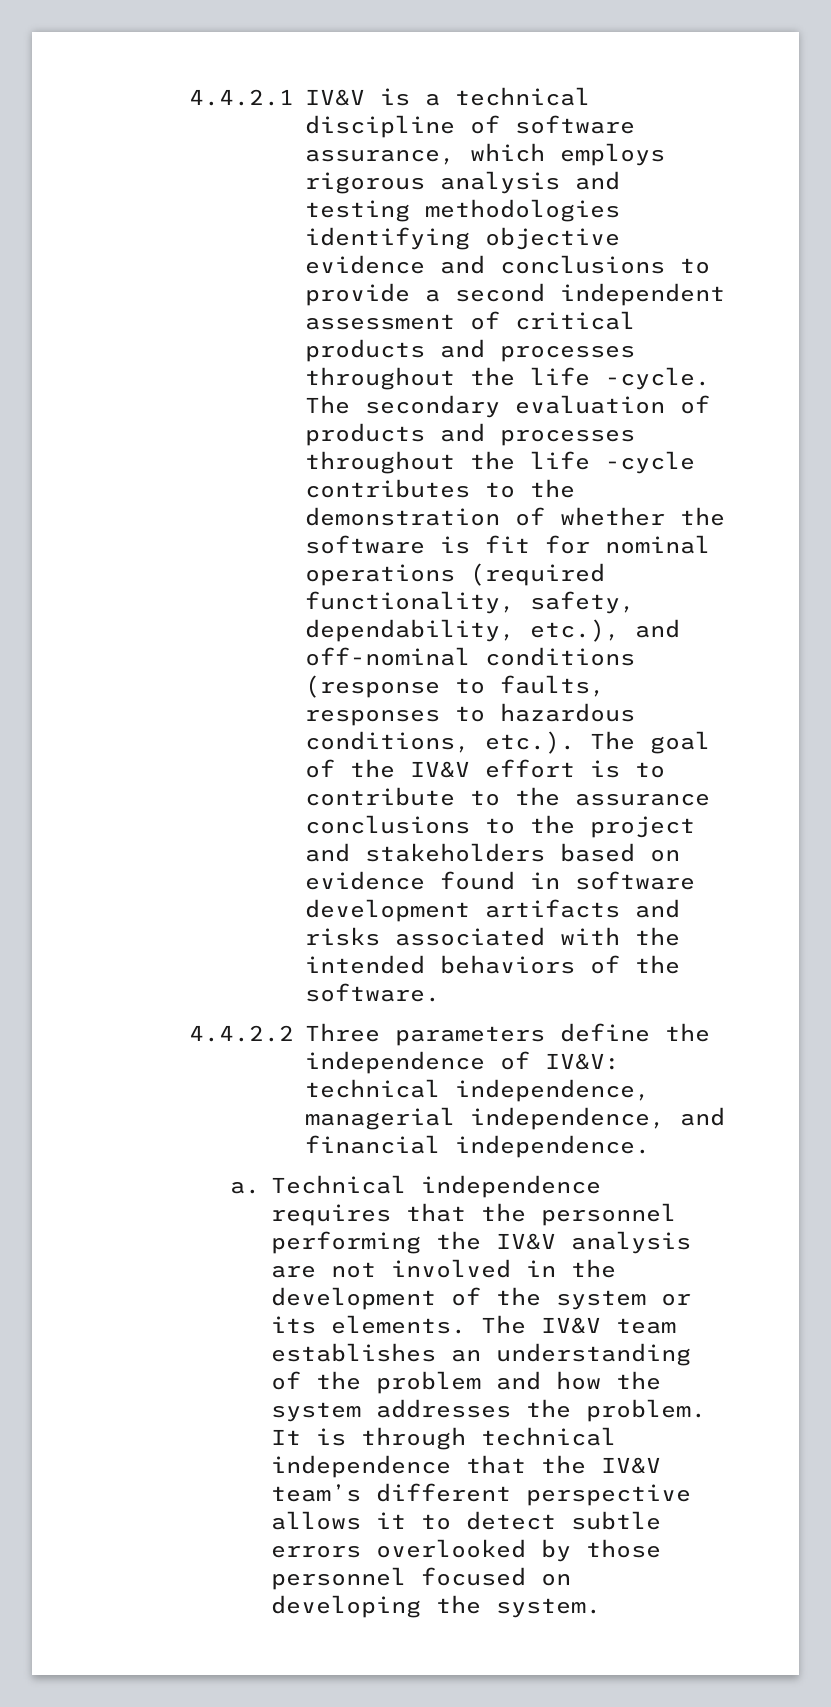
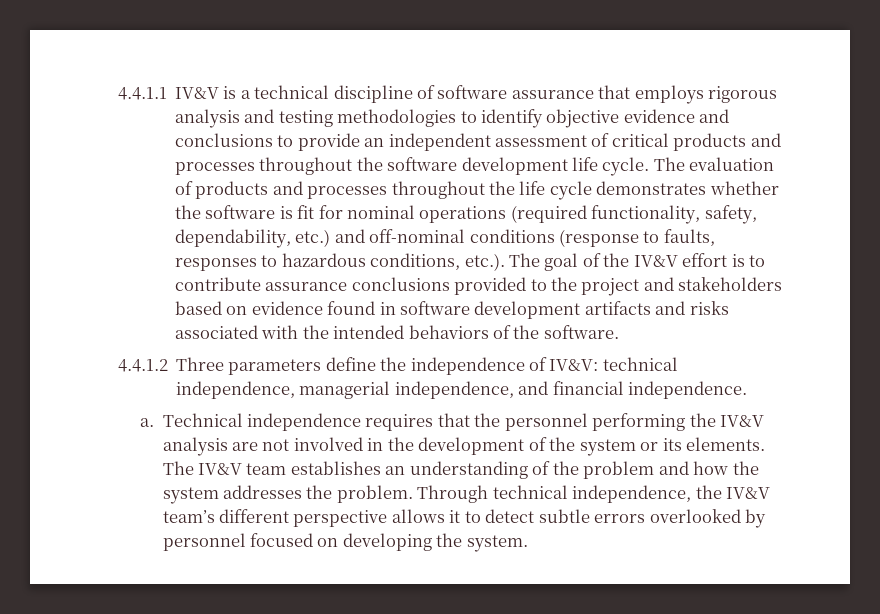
- 4.4.2.1 IV&V is a technical discipline of software assurance, which employs rigorous analysis and testing methodologies identifying objective evidence and conclusions to provide a second independent assessment of critical products and processes throughout the life -cycle. The secondary evaluation of products and processes throughout the life -cycle contributes to the demonstration of whether the software is fit for nominal operations (required functionality, safety, dependability, etc.), and off-nominal conditions (response to faults, responses to hazardous conditions, etc.). The goal of the IV&V effort is to contribute to the assurance conclusions to the project and stakeholders based on evidence found in software development artifacts and risks associated with the intended behaviors of the software.
+ 4.4.1.1 IV&V is a technical discipline of software assurance that employs rigorous analysis and testing methodologies to identify objective evidence and conclusions to provide an independent assessment of critical products and processes throughout the software development life cycle. The evaluation of products and processes throughout the life cycle demonstrates whether the software is fit for nominal operations (required functionality, safety, dependability, etc.) and off-nominal conditions (response to faults, responses to hazardous conditions, etc.). The goal of the IV&V effort is to contribute assurance conclusions provided to the project and stakeholders based on evidence found in software development artifacts and risks associated with the intended behaviors of the software.
- 4.4.2.2 Three parameters define the independence of IV&V: technical independence, managerial independence, and financial independence.
+ 4.4.1.2 Three parameters define the independence of IV&V: technical independence, managerial independence, and financial independence.
- It is through technical independence that the IV&V team’s different perspective allows it to detect subtle errors overlooked by those personnel focused on developing the system.
+ Through technical independence, the IV&V team’s different perspective allows it to detect subtle errors overlooked by personnel focused on developing the system.

